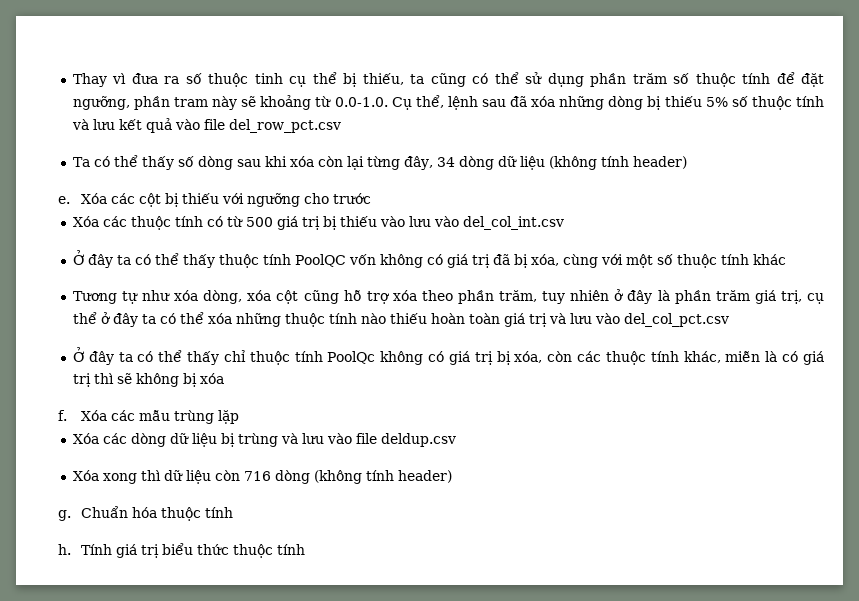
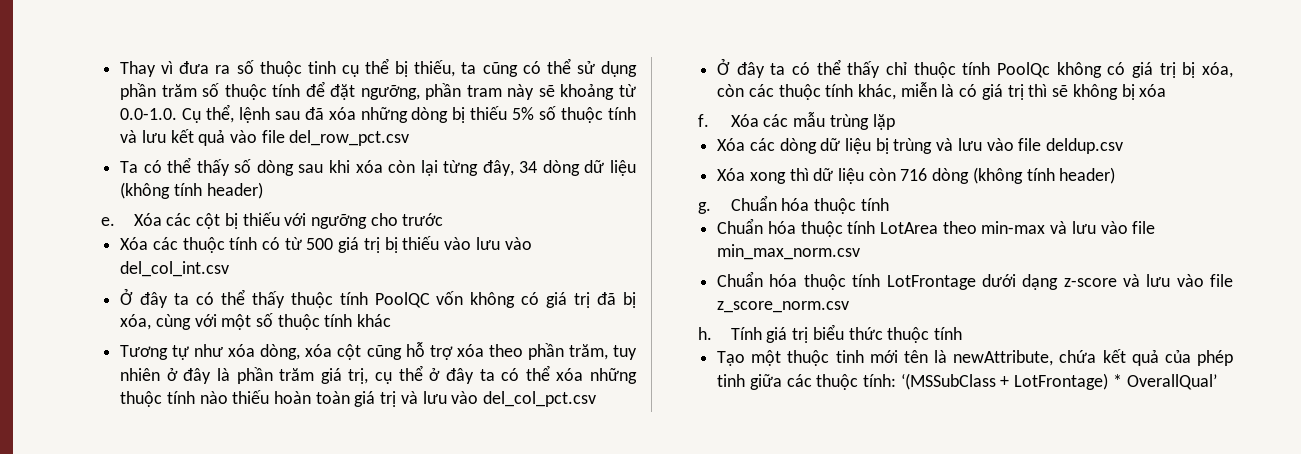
+ Chuẩn hóa thuộc tính LotArea theo min-max và lưu vào file min_max_norm.csv
+ Chuẩn hóa thuộc tính LotFrontage dưới dạng z-score và lưu vào file z_score_norm.csv
+ Tạo một thuộc tinh mới tên là newAttribute, chứa kết quả của phép tinh giữa các thuộc tính: ‘(MSSubClass + LotFrontage) * OverallQual’

